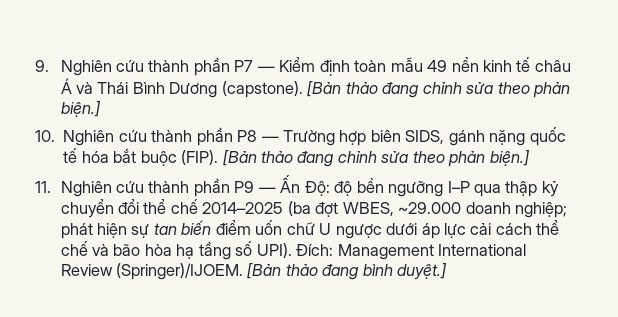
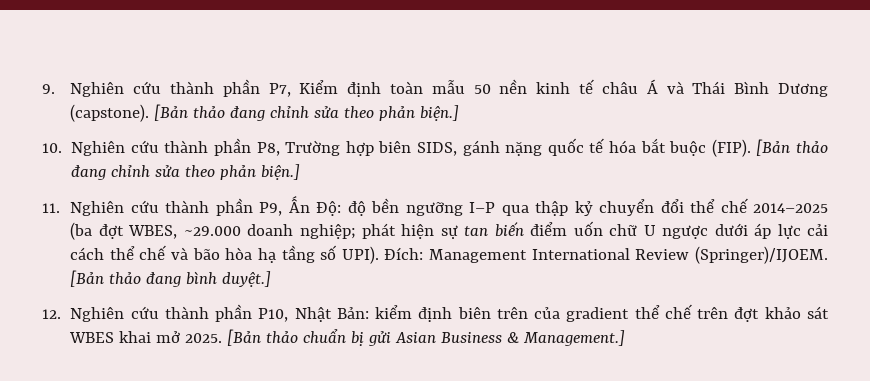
- 9. Nghiên cứu thành phần P7 — Kiểm định toàn mẫu 49 nền kinh tế châu Á và Thái Bình Dương (capstone).
+ 9. Nghiên cứu thành phần P7, Kiểm định toàn mẫu 50 nền kinh tế châu Á và Thái Bình Dương (capstone).
- 10. Nghiên cứu thành phần P8 — Trường hợp biên SIDS, gánh nặng quốc tế hóa bắt buộc (FIP).
+ 10. Nghiên cứu thành phần P8, Trường hợp biên SIDS, gánh nặng quốc tế hóa bắt buộc (FIP).
- 11. Nghiên cứu thành phần P9 — Ấn Độ: độ bền ngưỡng I–P qua thập kỷ chuyển đổi thể chế 2014–2025 (ba đợt WBES, ~29.000 doanh nghiệp; phát hiện sự tan biến điểm uốn chữ U ngược dưới áp lực cải cách thể chế và bão hòa hạ tầng số UPI).
+ 11. Nghiên cứu thành phần P9, Ấn Độ: độ bền ngưỡng I–P qua thập kỷ chuyển đổi thể chế 2014–2025 (ba đợt WBES, ~29.000 doanh nghiệp; phát hiện sự tan biến điểm uốn chữ U ngược dưới áp lực cải cách thể chế và bão hòa hạ tầng số UPI).
+ 12. Nghiên cứu thành phần P10, Nhật Bản: kiểm định biên trên của gradient thể chế trên đợt khảo sát WBES khai mở 2025. [Bản thảo chuẩn bị gửi Asian Business & Management.]

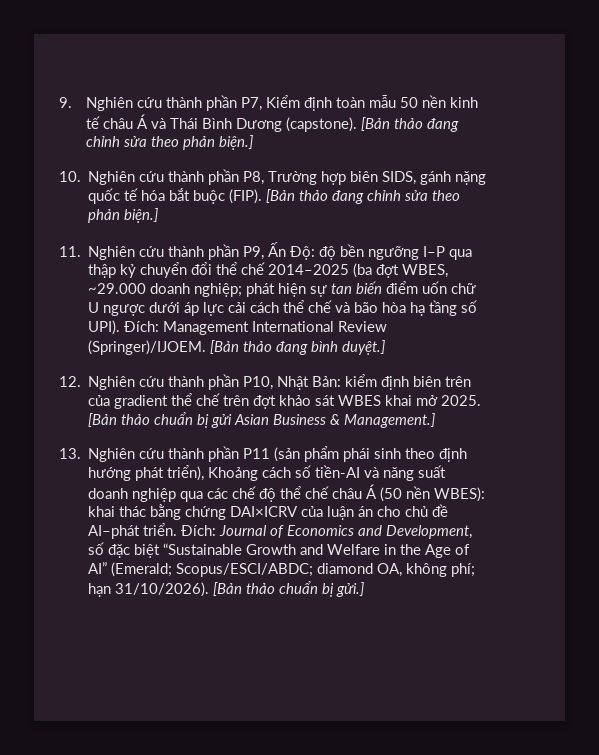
+ 13. Nghiên cứu thành phần P11 (sản phẩm phái sinh theo định hướng phát triển), Khoảng cách số tiền-AI và năng suất doanh nghiệp qua các chế độ thể chế châu Á (50 nền WBES): khai thác bằng chứng DAI×ICRV của luận án cho chủ đề AI–phát triển. Đích: Journal of Economics and Development, số đặc biệt “Sustainable Growth and Welfare in the Age of AI” (Emerald; Scopus/ESCI/ABDC; diamond OA, không phí; hạn 31/10/2026). [Bản thảo chuẩn bị gửi.]

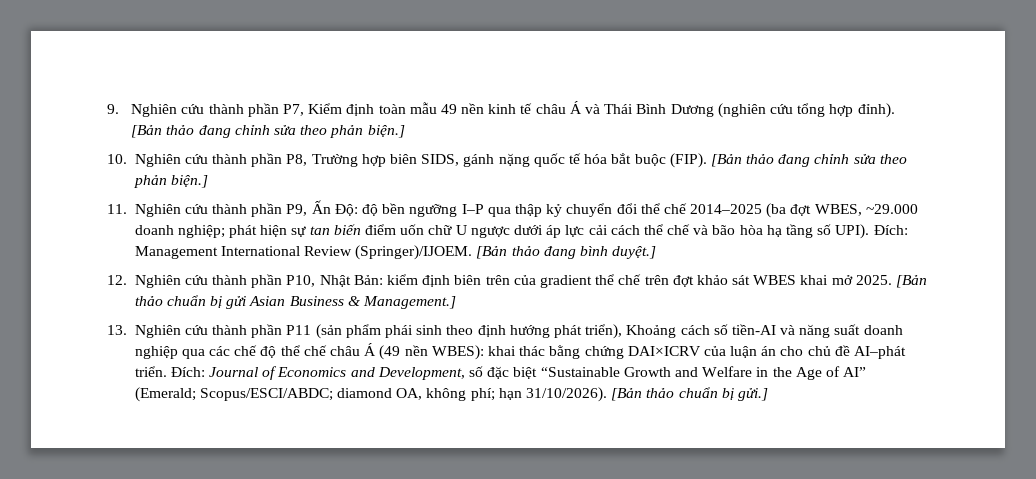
- 9. Nghiên cứu thành phần P7, Kiểm định toàn mẫu 50 nền kinh tế châu Á và Thái Bình Dương (capstone).
+ 9. Nghiên cứu thành phần P7, Kiểm định toàn mẫu 49 nền kinh tế châu Á và Thái Bình Dương (nghiên cứu tổng hợp đỉnh).
- 13. Nghiên cứu thành phần P11 (sản phẩm phái sinh theo định hướng phát triển), Khoảng cách số tiền-AI và năng suất doanh nghiệp qua các chế độ thể chế châu Á (50 nền WBES): khai thác bằng chứng DAI×ICRV của luận án cho chủ đề AI–phát triển.
+ 13. Nghiên cứu thành phần P11 (sản phẩm phái sinh theo định hướng phát triển), Khoảng cách số tiền-AI và năng suất doanh nghiệp qua các chế độ thể chế châu Á (49 nền WBES): khai thác bằng chứng DAI×ICRV của luận án cho chủ đề AI–phát triển.

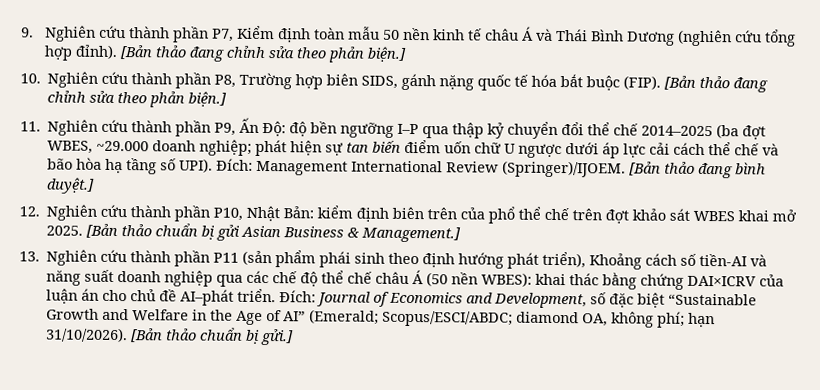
- 9. Nghiên cứu thành phần P7, Kiểm định toàn mẫu 49 nền kinh tế châu Á và Thái Bình Dương (nghiên cứu tổng hợp đỉnh).
+ 9. Nghiên cứu thành phần P7, Kiểm định toàn mẫu 50 nền kinh tế châu Á và Thái Bình Dương (nghiên cứu tổng hợp đỉnh).
- 12. Nghiên cứu thành phần P10, Nhật Bản: kiểm định biên trên của gradient thể chế trên đợt khảo sát WBES khai mở 2025.
+ 12. Nghiên cứu thành phần P10, Nhật Bản: kiểm định biên trên của phổ thể chế trên đợt khảo sát WBES khai mở 2025.
- 13. Nghiên cứu thành phần P11 (sản phẩm phái sinh theo định hướng phát triển), Khoảng cách số tiền-AI và năng suất doanh nghiệp qua các chế độ thể chế châu Á (49 nền WBES): khai thác bằng chứng DAI×ICRV của luận án cho chủ đề AI–phát triển.
+ 13. Nghiên cứu thành phần P11 (sản phẩm phái sinh theo định hướng phát triển), Khoảng cách số tiền-AI và năng suất doanh nghiệp qua các chế độ thể chế châu Á (50 nền WBES): khai thác bằng chứng DAI×ICRV của luận án cho chủ đề AI–phát triển.

